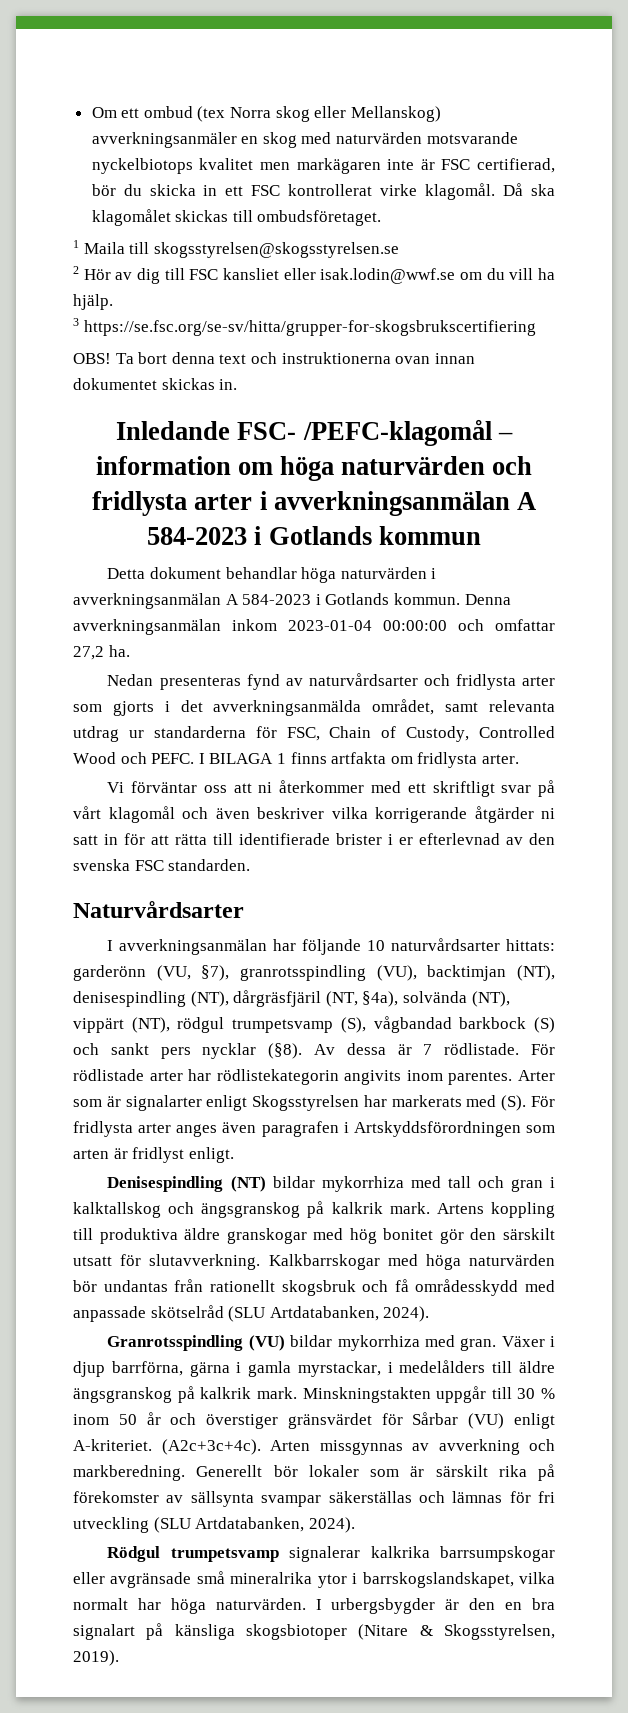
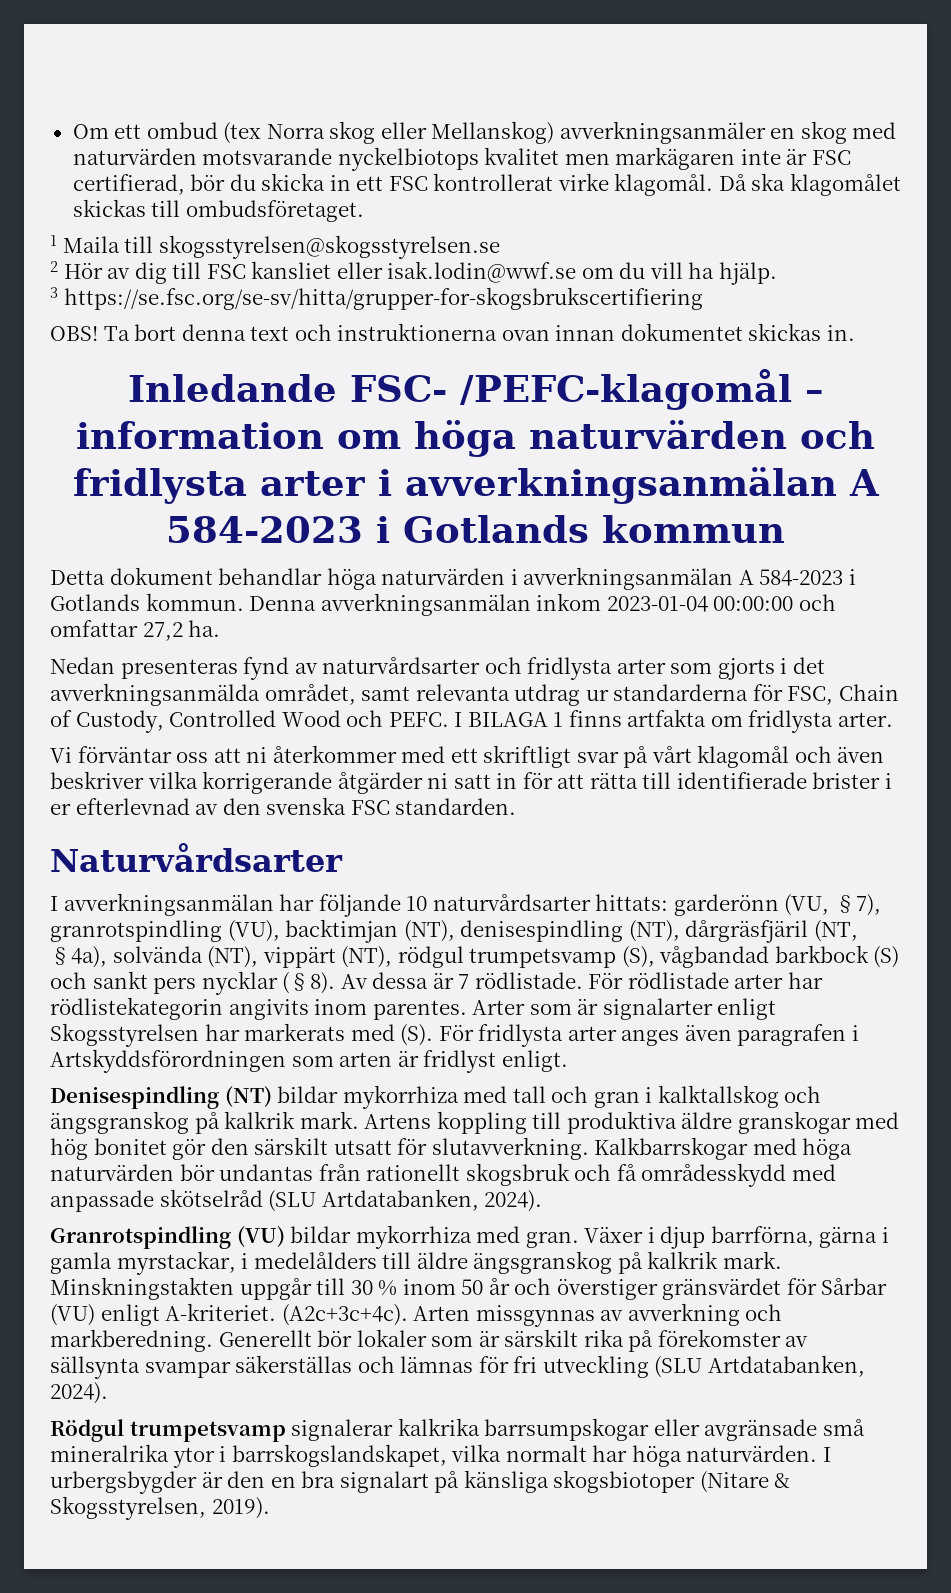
- I avverkningsanmälan har följande 10 naturvårdsarter hittats: garderönn (VU, §7), granrotsspindling (VU), backtimjan (NT), denisespindling (NT), dårgräsfjäril (NT, §4a), solvända (NT), vippärt (NT), rödgul trumpetsvamp (S), vågbandad barkbock (S) och sankt pers nycklar (§8).
+ I avverkningsanmälan har följande 10 naturvårdsarter hittats: garderönn (VU, §7), granrotspindling (VU), backtimjan (NT), denisespindling (NT), dårgräsfjäril (NT, §4a), solvända (NT), vippärt (NT), rödgul trumpetsvamp (S), vågbandad barkbock (S) och sankt pers nycklar (§8).
- Granrotsspindling (VU) bildar mykorrhiza med gran.
+ Granrotspindling (VU) bildar mykorrhiza med gran.

